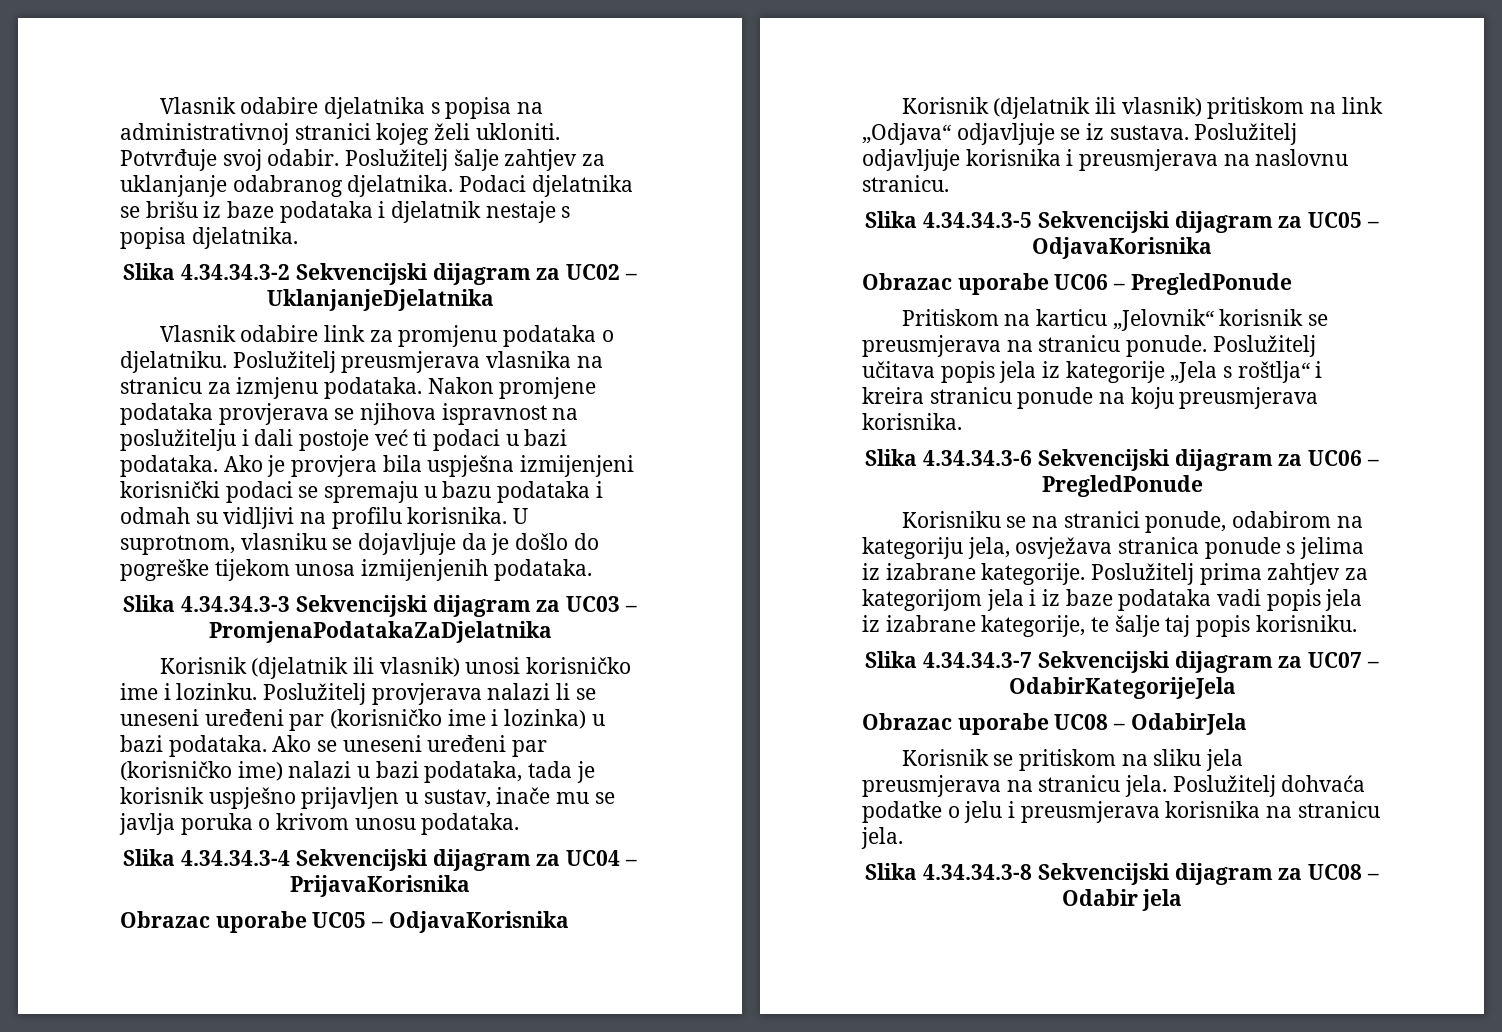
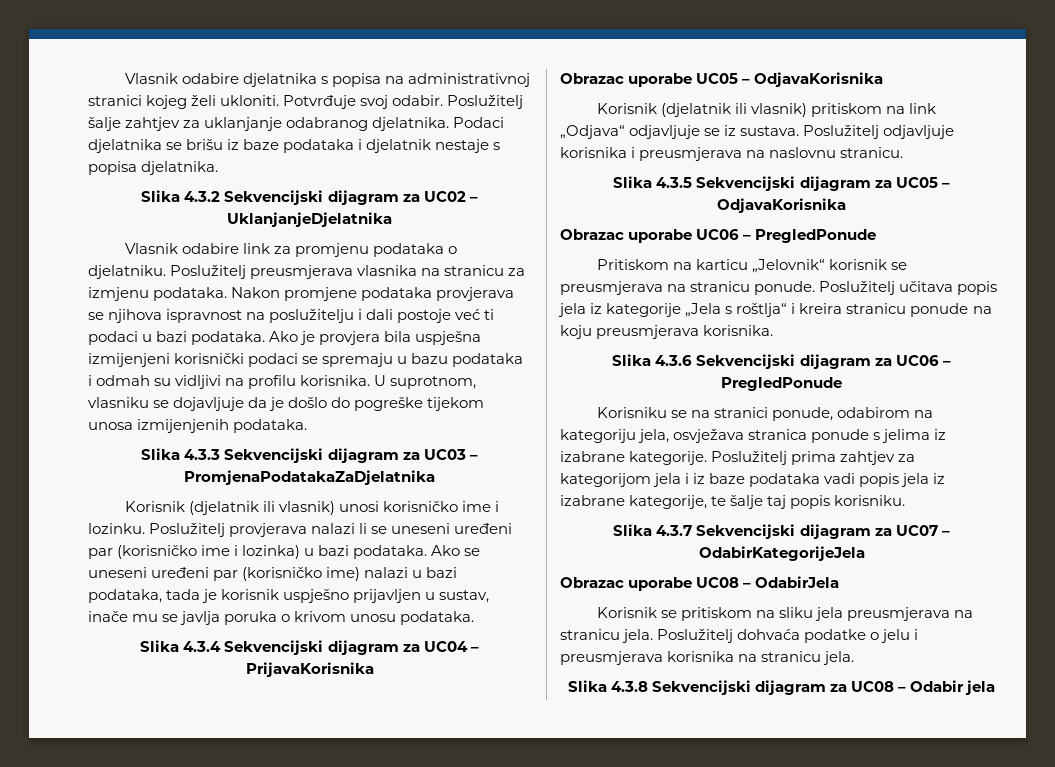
- Slika 4.34.34.3-2 Sekvencijski dijagram za UC02 – UklanjanjeDjelatnika
+ Slika 4.3.2 Sekvencijski dijagram za UC02 – UklanjanjeDjelatnika
- Slika 4.34.34.3-3 Sekvencijski dijagram za UC03 – PromjenaPodatakaZaDjelatnika
+ Slika 4.3.3 Sekvencijski dijagram za UC03 – PromjenaPodatakaZaDjelatnika
- Slika 4.34.34.3-4 Sekvencijski dijagram za UC04 – PrijavaKorisnika
+ Slika 4.3.4 Sekvencijski dijagram za UC04 – PrijavaKorisnika
- Slika 4.34.34.3-5 Sekvencijski dijagram za UC05 – OdjavaKorisnika
+ Slika 4.3.5 Sekvencijski dijagram za UC05 – OdjavaKorisnika
- Slika 4.34.34.3-6 Sekvencijski dijagram za UC06 – PregledPonude
+ Slika 4.3.6 Sekvencijski dijagram za UC06 – PregledPonude
- Slika 4.34.34.3-7 Sekvencijski dijagram za UC07 – OdabirKategorijeJela
+ Slika 4.3.7 Sekvencijski dijagram za UC07 – OdabirKategorijeJela
- Slika 4.34.34.3-8 Sekvencijski dijagram za UC08 – Odabir jela
+ Slika 4.3.8 Sekvencijski dijagram za UC08 – Odabir jela

